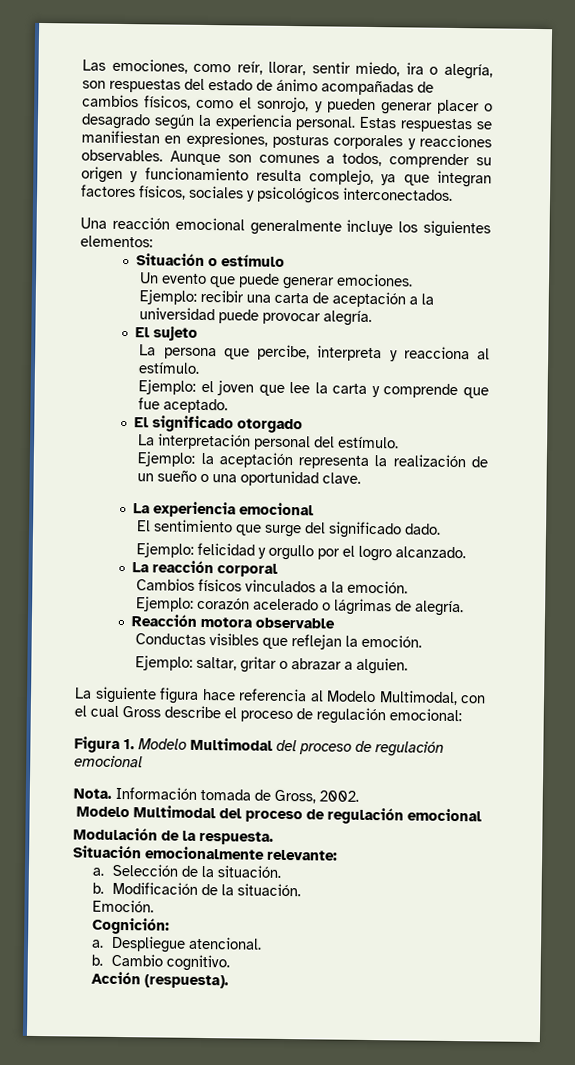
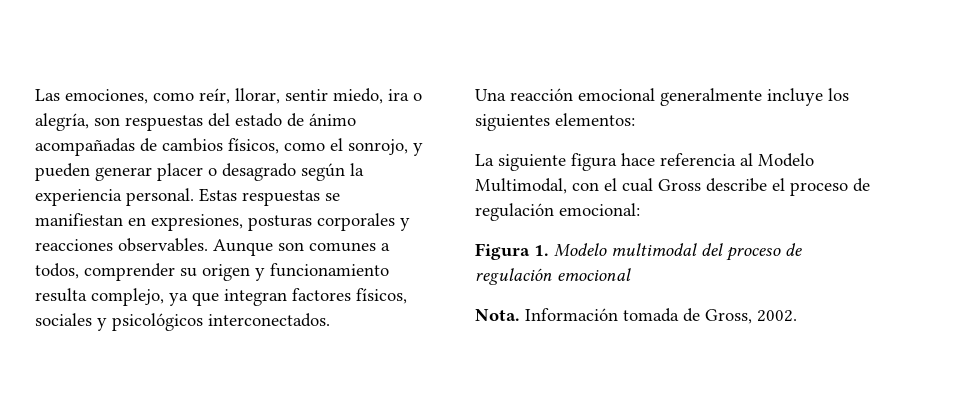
- Situación o estímulo
- Un evento que puede generar emociones.
- Ejemplo: recibir una carta de aceptación a la universidad puede provocar alegría.
- El sujeto
- La persona que percibe, interpreta y reacciona al estímulo.
- Ejemplo: el joven que lee la carta y comprende que fue aceptado.
- El significado otorgado
- La interpretación personal del estímulo.
- Ejemplo: la aceptación representa la realización de un sueño o una oportunidad clave.
- La experiencia emocional
- El sentimiento que surge del significado dado.
- Ejemplo: felicidad y orgullo por el logro alcanzado.
- La reacción corporal
- Cambios físicos vinculados a la emoción.
- Ejemplo: corazón acelerado o lágrimas de alegría.
- Reacción motora observable
- Conductas visibles que reflejan la emoción.
- Ejemplo: saltar, gritar o abrazar a alguien.
- Figura 1. Modelo Multimodal del proceso de regulación emocional
+ Figura 1. Modelo multimodal del proceso de regulación emocional
  Información tomada de Gross, 2002.
- Modelo Multimodal del proceso de regulación emocional
- Modulación de la respuesta.
- Situación emocionalmente relevante:
- a. Selección de la situación.
- b. Modificación de la situación.
- Emoción.
- Cognición:
- a. Despliegue atencional.
- b. Cambio cognitivo.
- Acción (respuesta).

